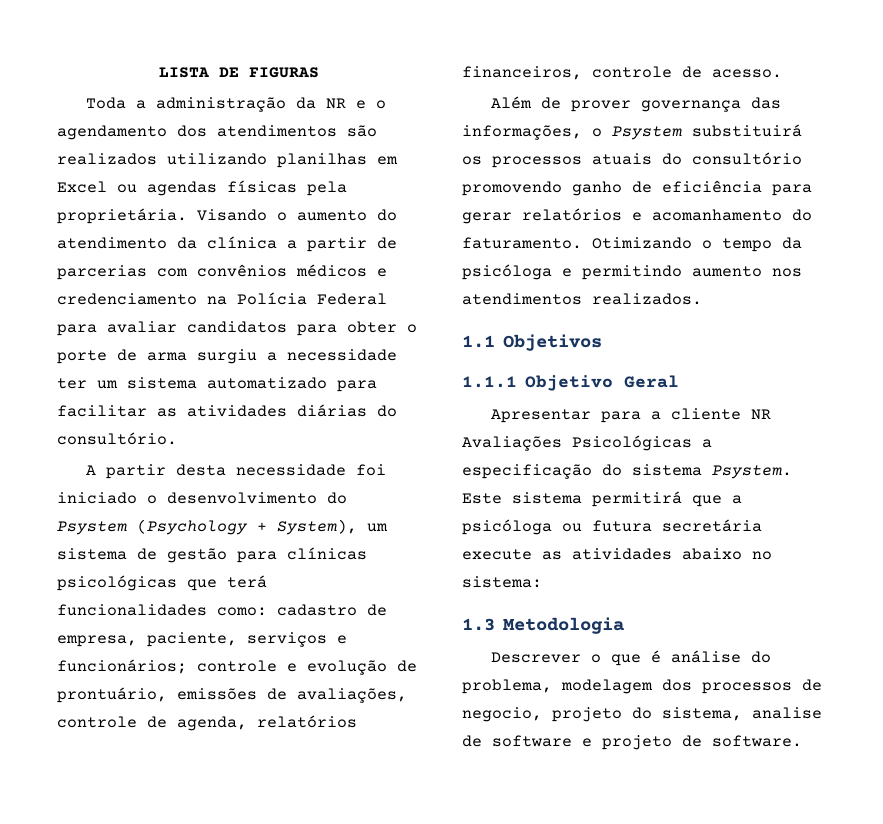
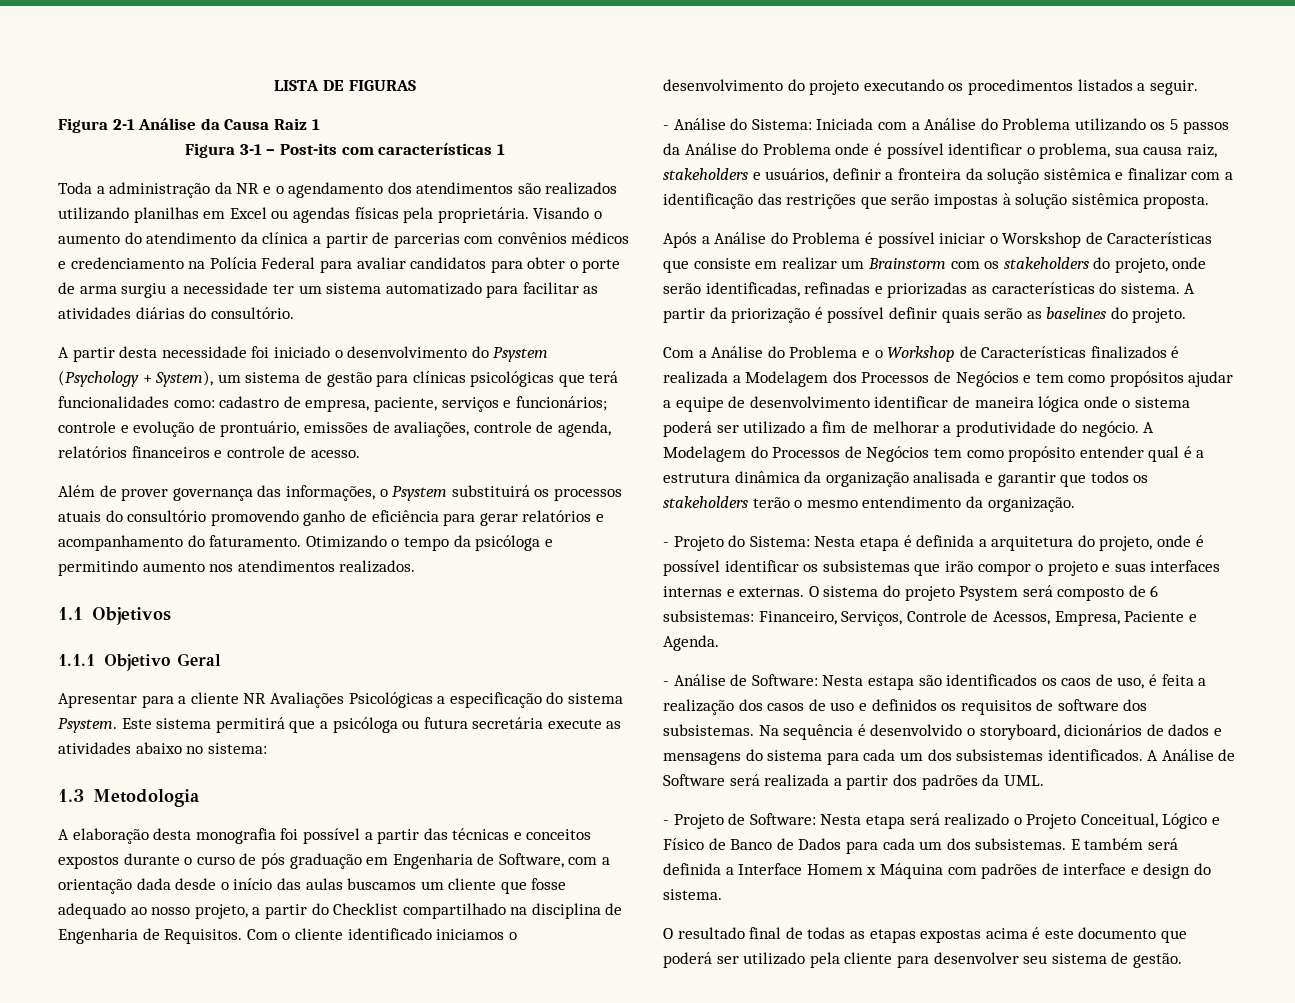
+ Figura 2-1 Análise da Causa Raiz 1
+ Figura 3-1 – Post-its com características 1
- A partir desta necessidade foi iniciado o desenvolvimento do Psystem (Psychology + System), um sistema de gestão para clínicas psicológicas que terá funcionalidades como: cadastro de empresa, paciente, serviços e funcionários; controle e evolução de prontuário, emissões de avaliações, controle de agenda, relatórios financeiros, controle de acesso.
+ A partir desta necessidade foi iniciado o desenvolvimento do Psystem (Psychology + System), um sistema de gestão para clínicas psicológicas que terá funcionalidades como: cadastro de empresa, paciente, serviços e funcionários; controle e evolução de prontuário, emissões de avaliações, controle de agenda, relatórios financeiros e controle de acesso.
- Além de prover governança das informações, o Psystem substituirá os processos atuais do consultório promovendo ganho de eficiência para gerar relatórios e acomanhamento do faturamento.
+ Além de prover governança das informações, o Psystem substituirá os processos atuais do consultório promovendo ganho de eficiência para gerar relatórios e acompanhamento do faturamento.
- Descrever o que é análise do problema, modelagem dos processos de negocio, projeto do sistema, analise de software e projeto de software.
+ A elaboração desta monografia foi possível a partir das técnicas e conceitos expostos durante o curso de pós graduação em Engenharia de Software, com a orientação dada desde o início das aulas buscamos um cliente que fosse adequado ao nosso projeto, a partir do Checklist compartilhado na disciplina de Engenharia de Requisitos. Com o cliente identificado iniciamos o desenvolvimento do projeto executando os procedimentos listados a seguir.
+ - Análise do Sistema: Iniciada com a Análise do Problema utilizando os 5 passos da Análise do Problema onde é possível identificar o problema, sua causa raiz, stakeholders e usuários, definir a fronteira da solução sistêmica e finalizar com a identificação das restrições que serão impostas à solução sistêmica proposta.
+ Após a Análise do Problema é possível iniciar o Worskshop de Características que consiste em realizar um Brainstorm com os stakeholders do projeto, onde serão identificadas, refinadas e priorizadas as características do sistema. A partir da priorização é possível definir quais serão as baselines do projeto.
+ Com a Análise do Problema e o Workshop de Características finalizados é realizada a Modelagem dos Processos de Negócios e tem como propósitos ajudar a equipe de desenvolvimento identificar de maneira lógica onde o sistema poderá ser utilizado a fim de melhorar a produtividade do negócio. A Modelagem do Processos de Negócios tem como propósito entender qual é a estrutura dinâmica da organização analisada e garantir que todos os stakeholders terão o mesmo entendimento da organização.
+ - Projeto do Sistema: Nesta etapa é definida a arquitetura do projeto, onde é possível identificar os subsistemas que irão compor o projeto e suas interfaces internas e externas. O sistema do projeto Psystem será composto de 6 subsistemas: Financeiro, Serviços, Controle de Acessos, Empresa, Paciente e Agenda.
+ - Análise de Software: Nesta estapa são identificados os caos de uso, é feita a realização dos casos de uso e definidos os requisitos de software dos subsistemas. Na sequência é desenvolvido o storyboard, dicionários de dados e mensagens do sistema para cada um dos subsistemas identificados. A Análise de Software será realizada a partir dos padrões da UML.
+ - Projeto de Software: Nesta etapa será realizado o Projeto Conceitual, Lógico e Físico de Banco de Dados para cada um dos subsistemas. E também será definida a Interface Homem x Máquina com padrões de interface e design do sistema.
+ O resultado final de todas as etapas expostas acima é este documento que poderá ser utilizado pela cliente para desenvolver seu sistema de gestão.

